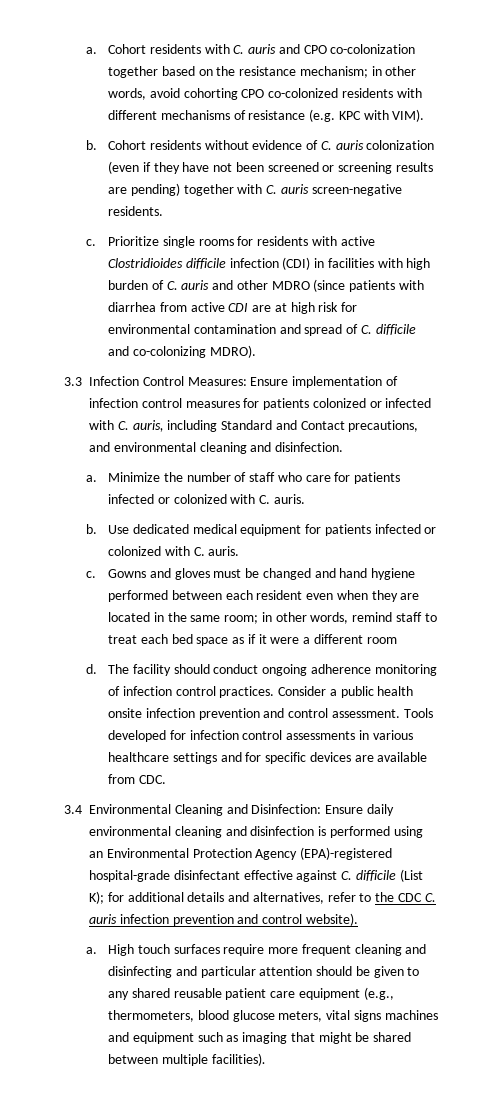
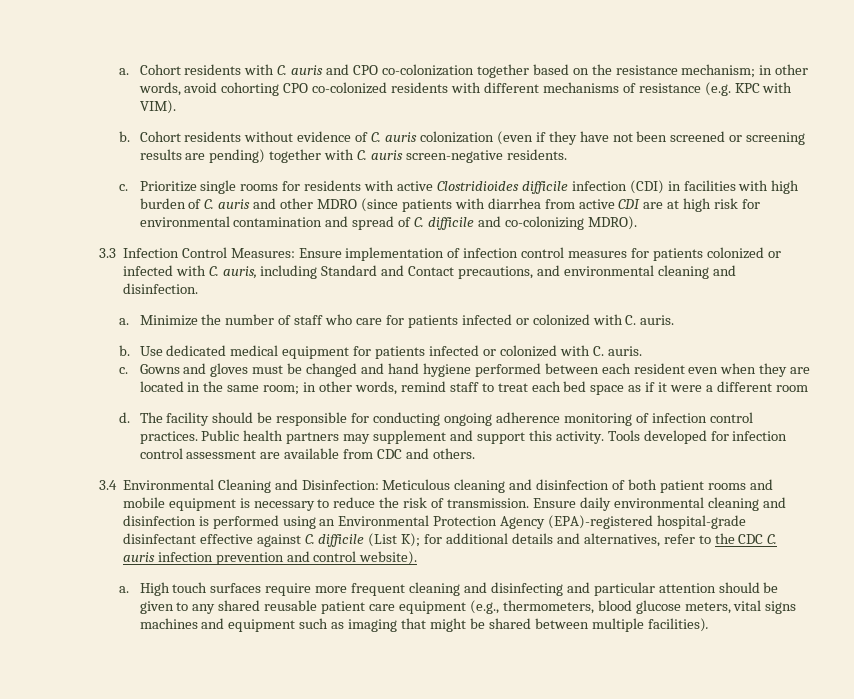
- The facility should conduct ongoing adherence monitoring of infection control practices.
+ The facility should be responsible for conducting ongoing adherence monitoring of infection control practices.
- Consider a public health onsite infection prevention and control assessment.
+ Public health partners may supplement and support this activity.
- Tools developed for infection control assessments in various healthcare settings and for specific devices are available from CDC.
+ Tools developed for infection control assessment are available from CDC and others.
- 3.4 Environmental Cleaning and Disinfection: Ensure daily environmental cleaning and disinfection is performed using an Environmental Protection Agency (EPA)-registered hospital-grade disinfectant effective against C. difficile (List K); for additional details and alternatives, refer to the CDC C. auris infection prevention and control website).
+ 3.4 Environmental Cleaning and Disinfection: Meticulous cleaning and disinfection of both patient rooms and mobile equipment is necessary to reduce the risk of transmission. Ensure daily environmental cleaning and disinfection is performed using an Environmental Protection Agency (EPA)-registered hospital-grade disinfectant effective against C. difficile (List K); for additional details and alternatives, refer to the CDC C. auris infection prevention and control website).

